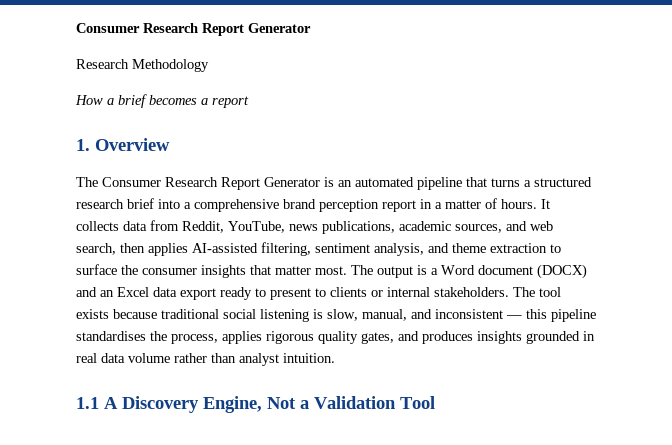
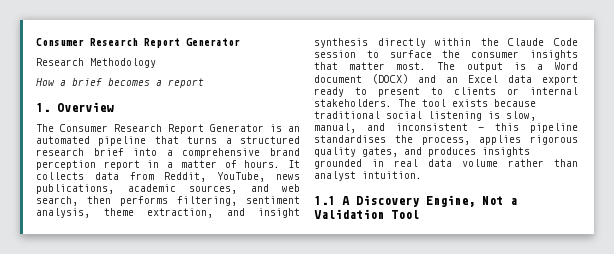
- It collects data from Reddit, YouTube, news publications, academic sources, and web search, then applies AI-assisted filtering, sentiment analysis, and theme extraction to surface the consumer insights that matter most.
+ It collects data from Reddit, YouTube, news publications, academic sources, and web search, then performs filtering, sentiment analysis, theme extraction, and insight synthesis directly within the Claude Code session to surface the consumer insights that matter most.

